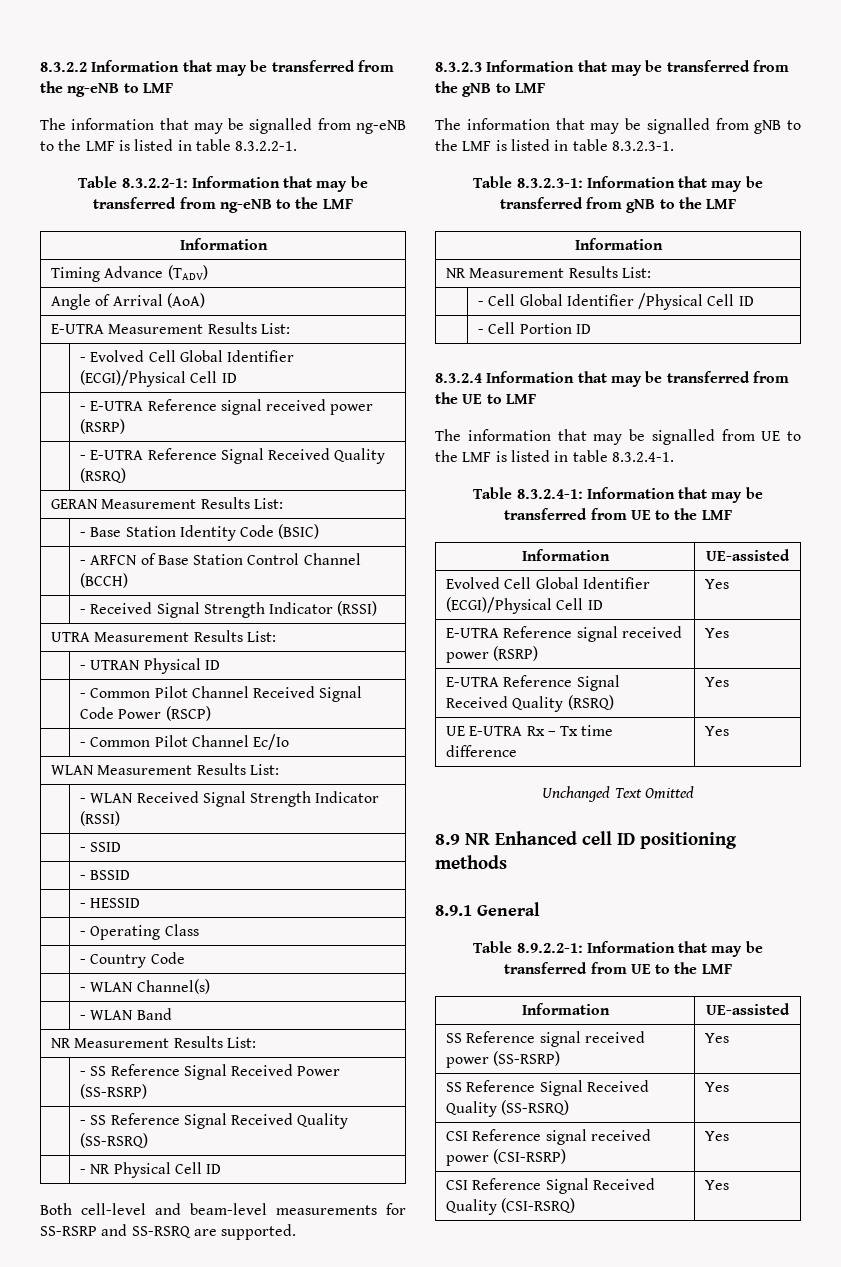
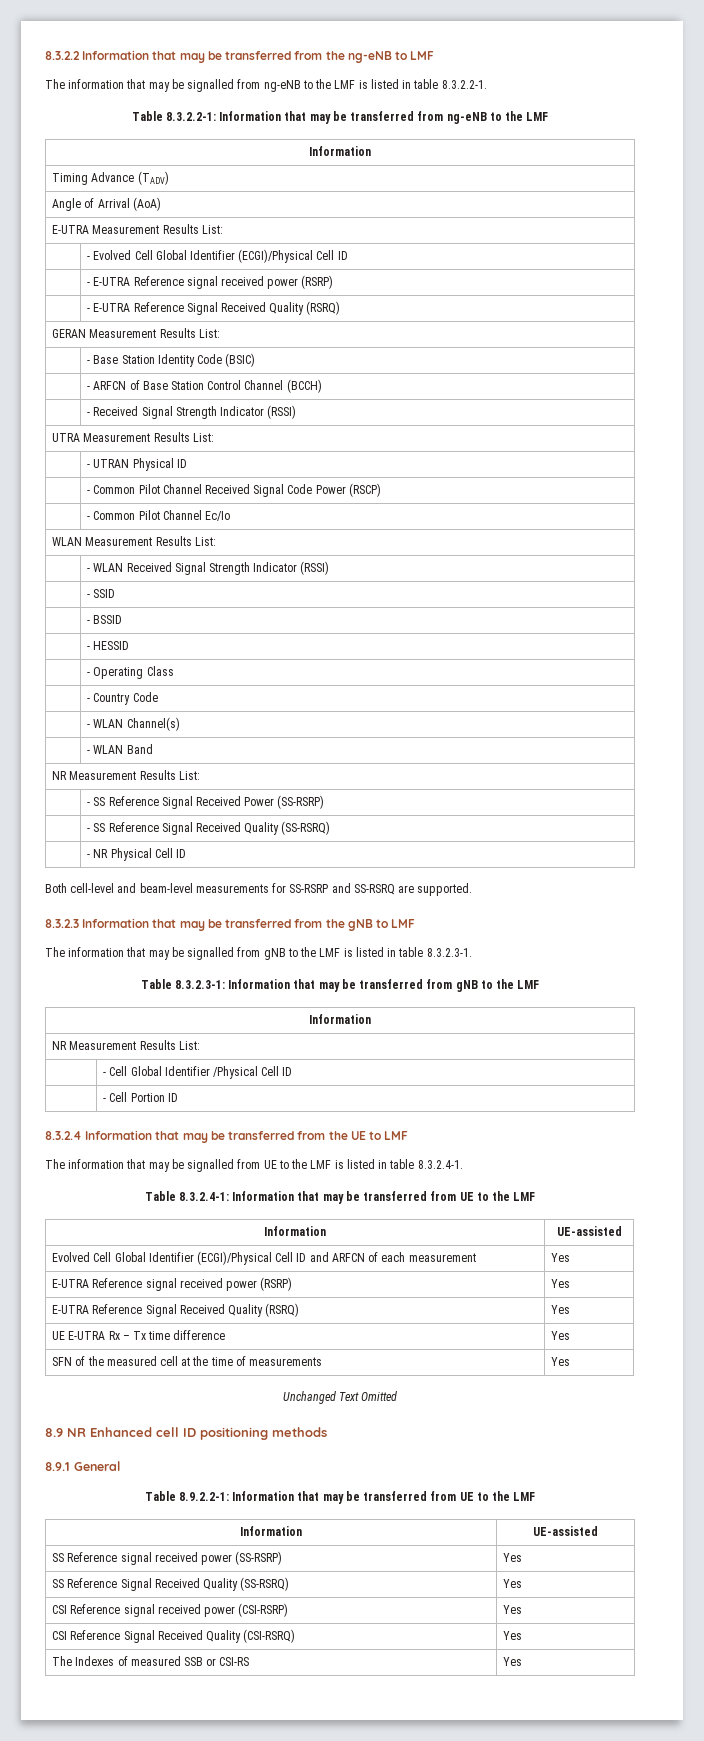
- Evolved Cell Global Identifier (ECGI)/Physical Cell ID | Yes
+ Evolved Cell Global Identifier (ECGI)/Physical Cell ID and ARFCN of each measurement | Yes
+ SFN of the measured cell at the time of measurements | Yes
+ The Indexes of measured SSB or CSI-RS | Yes

